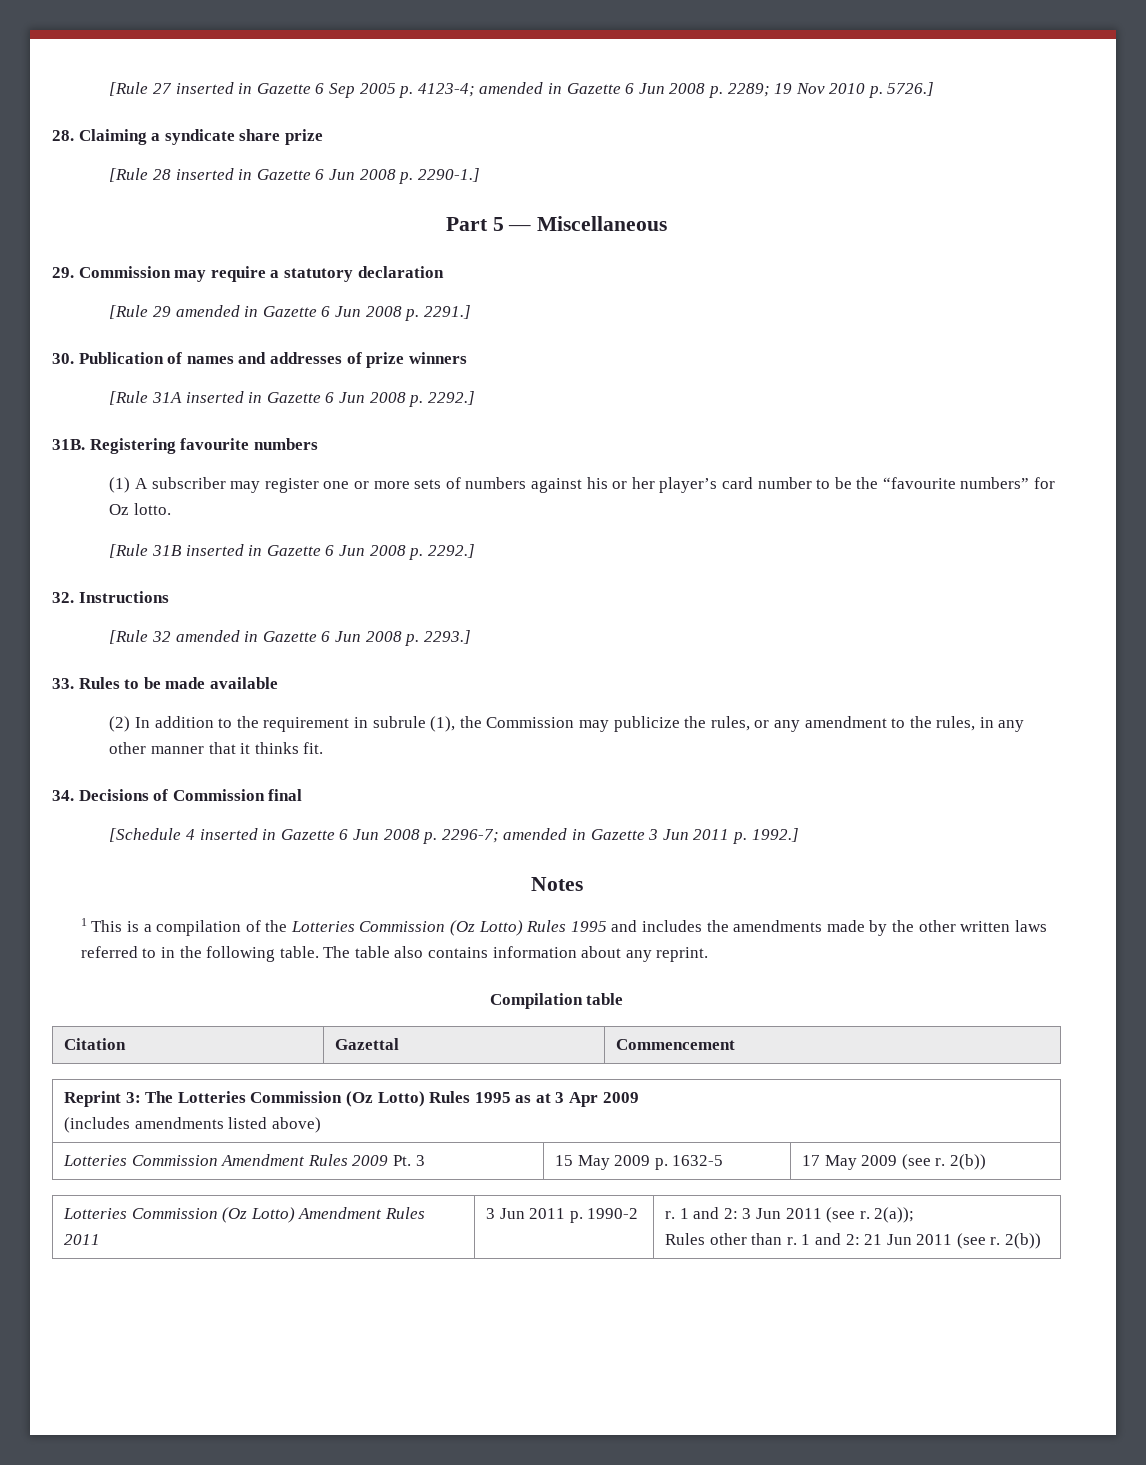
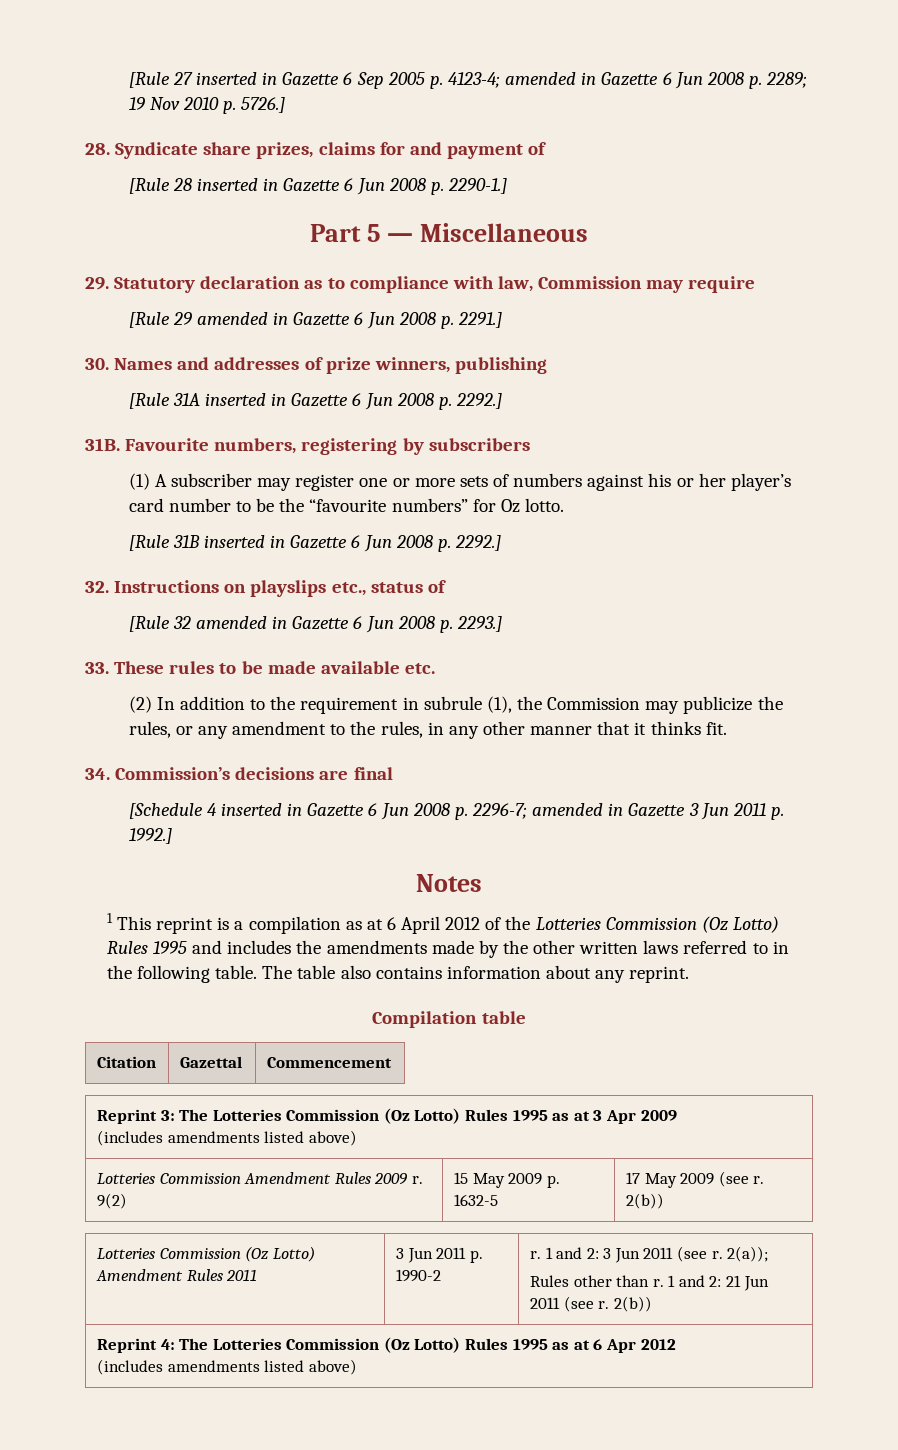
- 28. Claiming a syndicate share prize
+ 28. Syndicate share prizes, claims for and payment of
- 29. Commission may require a statutory declaration
+ 29. Statutory declaration as to compliance with law, Commission may require
- 30. Publication of names and addresses of prize winners
+ 30. Names and addresses of prize winners, publishing
- Registering favourite numbers
+ Favourite numbers, registering by subscribers
- 32. Instructions
+ 32. Instructions on playslips etc., status of
- 33. Rules to be made available
+ 33. These rules to be made available etc.
- 34. Decisions of Commission final
+ 34. Commission’s decisions are final
- 1 This is a compilation of the Lotteries Commission (Oz Lotto) Rules 1995 and includes the amendments made by the other written laws referred to in the following table.
+ 1 This reprint is a compilation as at 6 April 2012 of the Lotteries Commission (Oz Lotto) Rules 1995 and includes the amendments made by the other written laws referred to in the following table.
- Lotteries Commission Amendment Rules 2009 Pt. 3 | 15 May 2009 p. 1632-5 | 17 May 2009 (see r. 2(b))
+ Lotteries Commission Amendment Rules 2009 r. 9(2) | 15 May 2009 p. 1632-5 | 17 May 2009 (see r. 2(b))
+ Reprint 4: The Lotteries Commission (Oz Lotto) Rules 1995 as at 6 Apr 2012
+ (includes amendments listed above)

